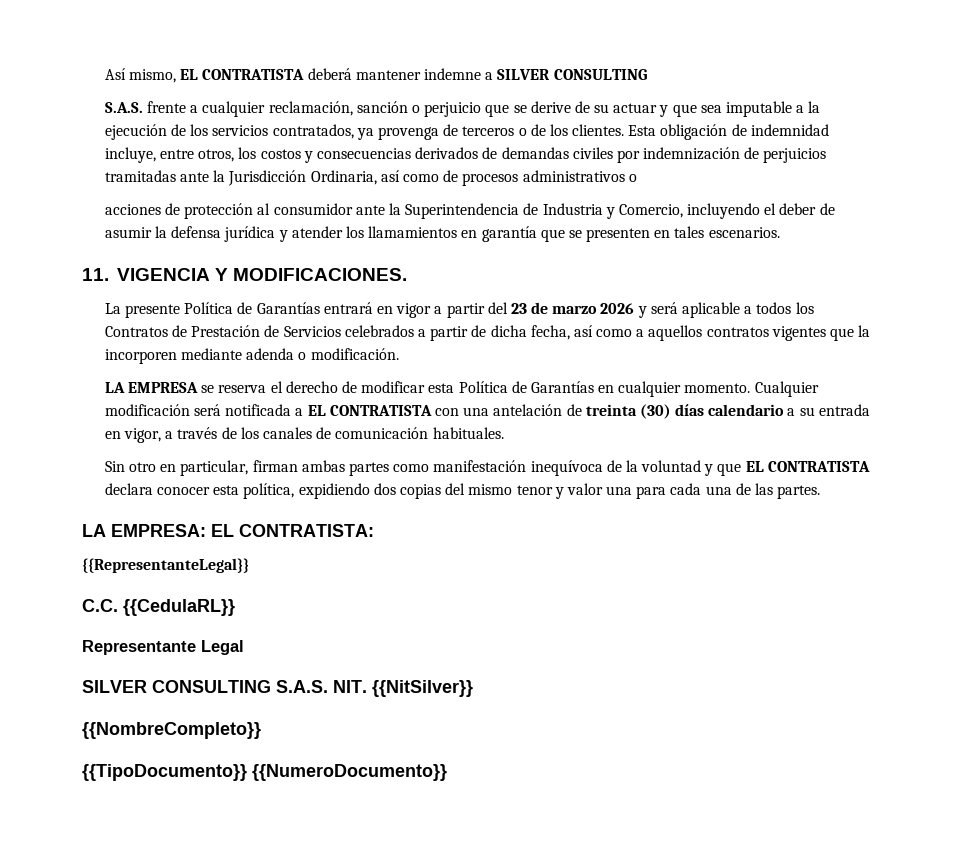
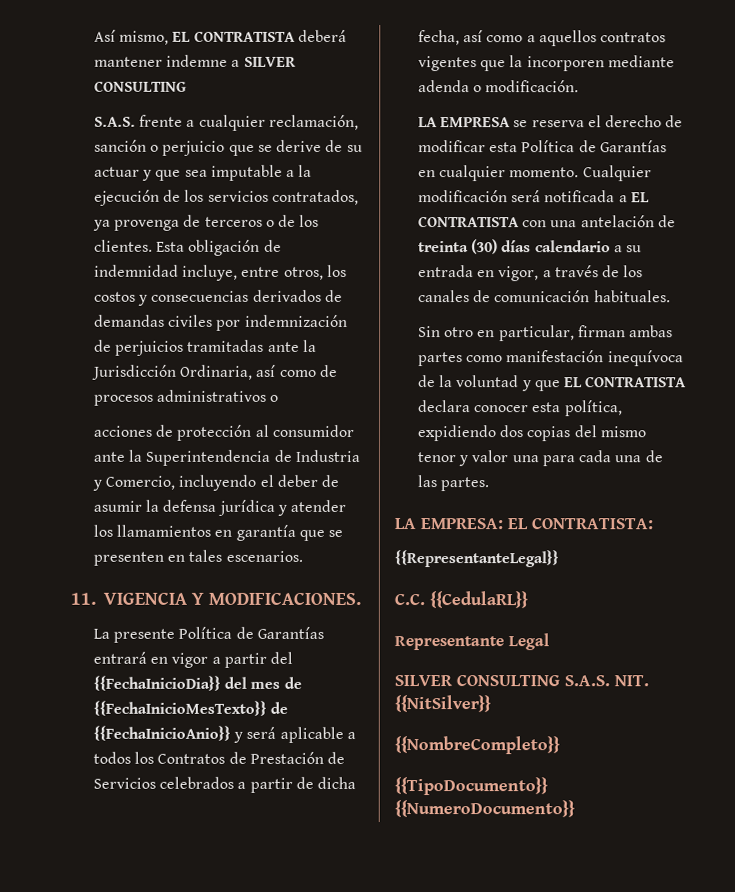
- La presente Política de Garantías entrará en vigor a partir del 23 de marzo 2026 y será aplicable a todos los Contratos de Prestación de Servicios celebrados a partir de dicha fecha, así como a aquellos contratos vigentes que la incorporen mediante adenda o modificación.
+ La presente Política de Garantías entrará en vigor a partir del {{FechaInicioDia}} del mes de {{FechaInicioMesTexto}} de {{FechaInicioAnio}} y será aplicable a todos los Contratos de Prestación de Servicios celebrados a partir de dicha fecha, así como a aquellos contratos vigentes que la incorporen mediante adenda o modificación.

